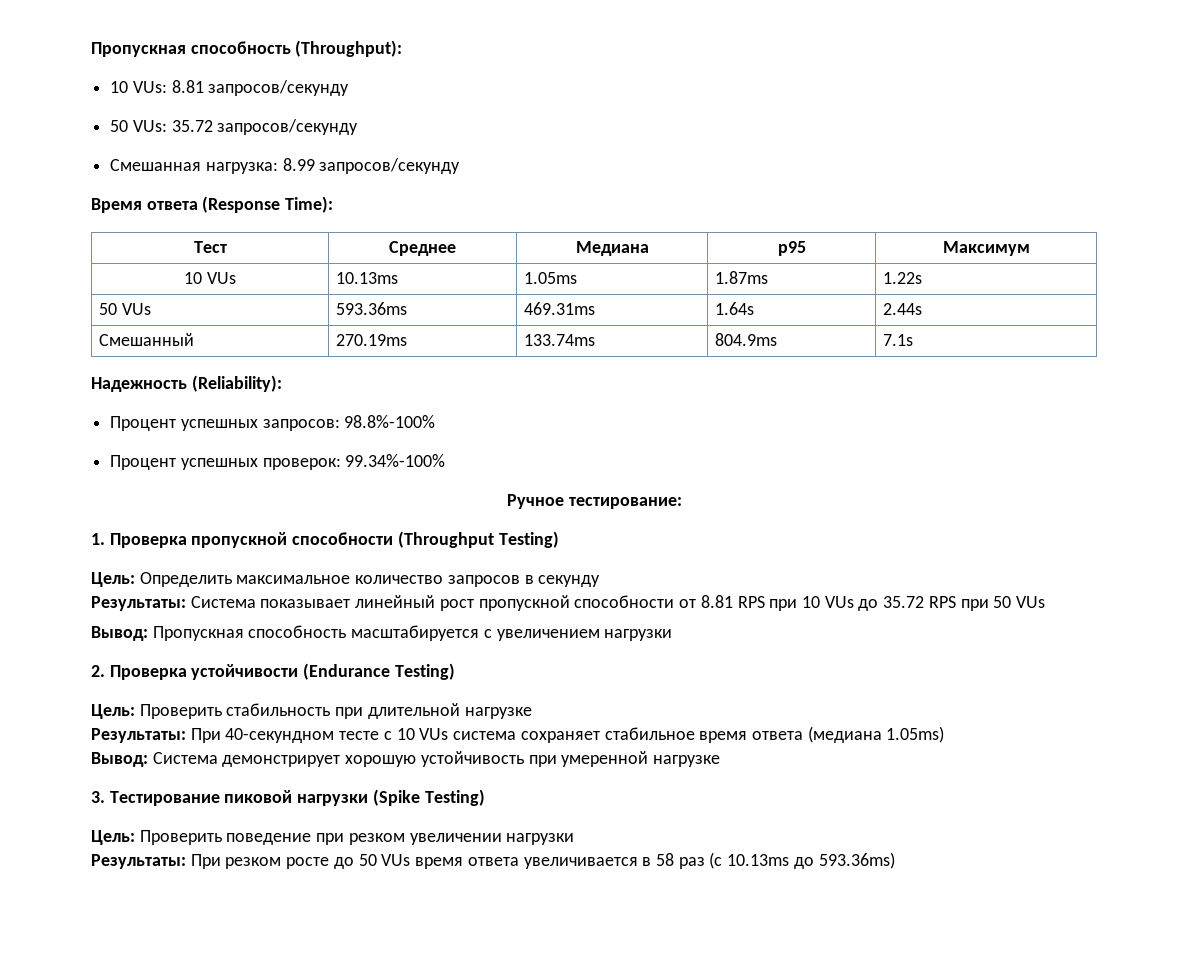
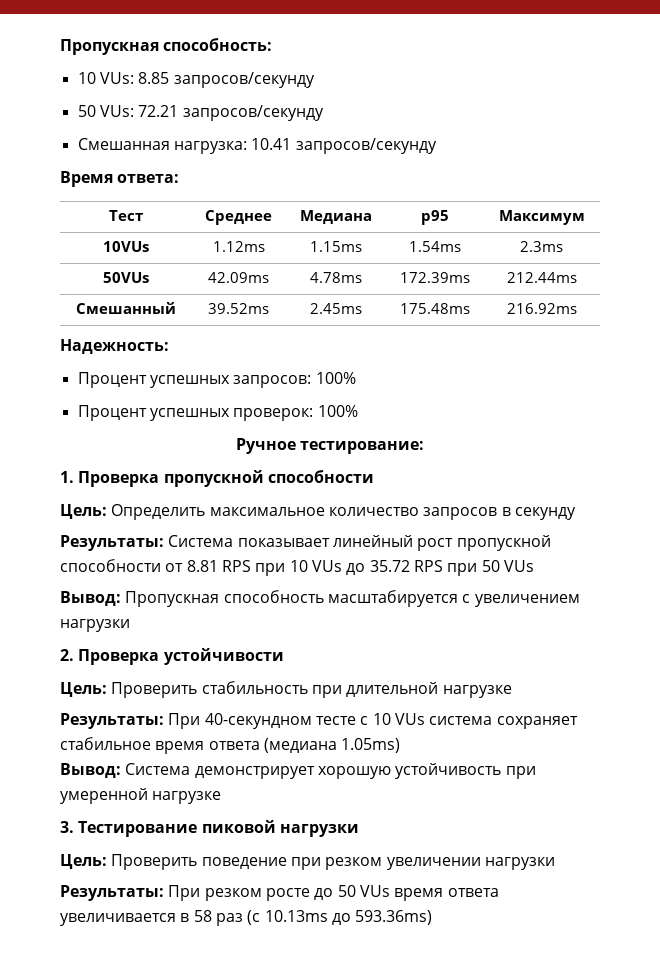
- Пропускная способность (Throughput):
+ Пропускная способность:
- 10 VUs: 8.81 запросов/секунду
+ 10 VUs: 8.85 запросов/секунду
- 50 VUs: 35.72 запросов/секунду
+ 50 VUs: 72.21 запросов/секунду
- Смешанная нагрузка: 8.99 запросов/секунду
+ Смешанная нагрузка: 10.41 запросов/секунду
- Время ответа (Response Time):
+ Время ответа:
- 10 VUs | 10.13ms | 1.05ms | 1.87ms | 1.22s
- 50 VUs | 593.36ms | 469.31ms | 1.64s | 2.44s
- Смешанный | 270.19ms | 133.74ms | 804.9ms | 7.1s
- Надежность (Reliability):
+ 10VUs | 1.12ms | 1.15ms | 1.54ms | 2.3ms
+ 50VUs | 42.09ms | 4.78ms | 172.39ms | 212.44ms
+ Смешанный | 39.52ms | 2.45ms | 175.48ms | 216.92ms
+ Надежность:
- Процент успешных запросов: 98.8%-100%
+ Процент успешных запросов: 100%
- Процент успешных проверок: 99.34%-100%
+ Процент успешных проверок: 100%
- 1. Проверка пропускной способности (Throughput Testing)
+ 1. Проверка пропускной способности
- 2. Проверка устойчивости (Endurance Testing)
+ 2. Проверка устойчивости
- 3. Тестирование пиковой нагрузки (Spike Testing)
+ 3. Тестирование пиковой нагрузки

